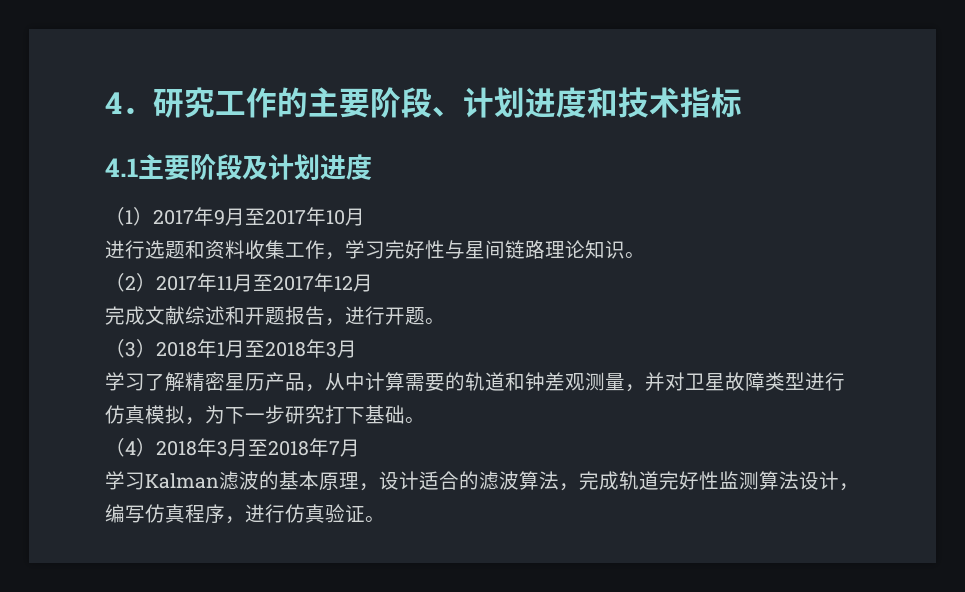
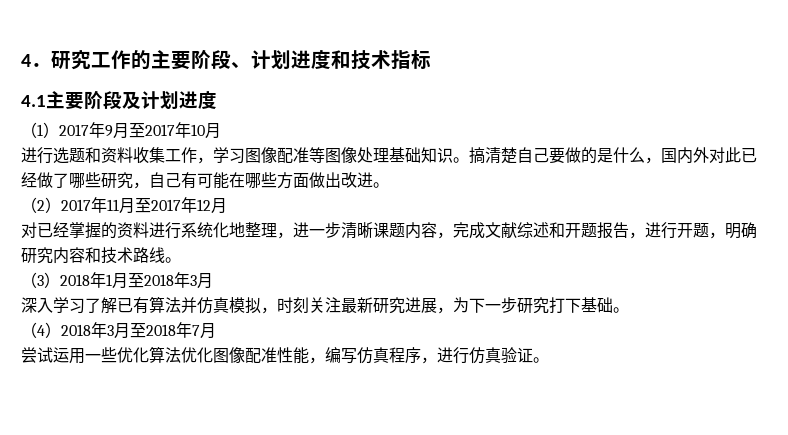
- 进行选题和资料收集工作，学习完好性与星间链路理论知识。
+ 进行选题和资料收集工作，学习图像配准等图像处理基础知识。搞清楚自己要做的是什么，国内外对此已经做了哪些研究，自己有可能在哪些方面做出改进。
- 完成文献综述和开题报告，进行开题。
+ 对已经掌握的资料进行系统化地整理，进一步清晰课题内容，完成文献综述和开题报告，进行开题，明确研究内容和技术路线。
- 学习了解精密星历产品，从中计算需要的轨道和钟差观测量，并对卫星故障类型进行仿真模拟，为下一步研究打下基础。
+ 深入学习了解已有算法并仿真模拟，时刻关注最新研究进展，为下一步研究打下基础。
- 学习Kalman滤波的基本原理，设计适合的滤波算法，完成轨道完好性监测算法设计，编写仿真程序，进行仿真验证。
+ 尝试运用一些优化算法优化图像配准性能，编写仿真程序，进行仿真验证。

